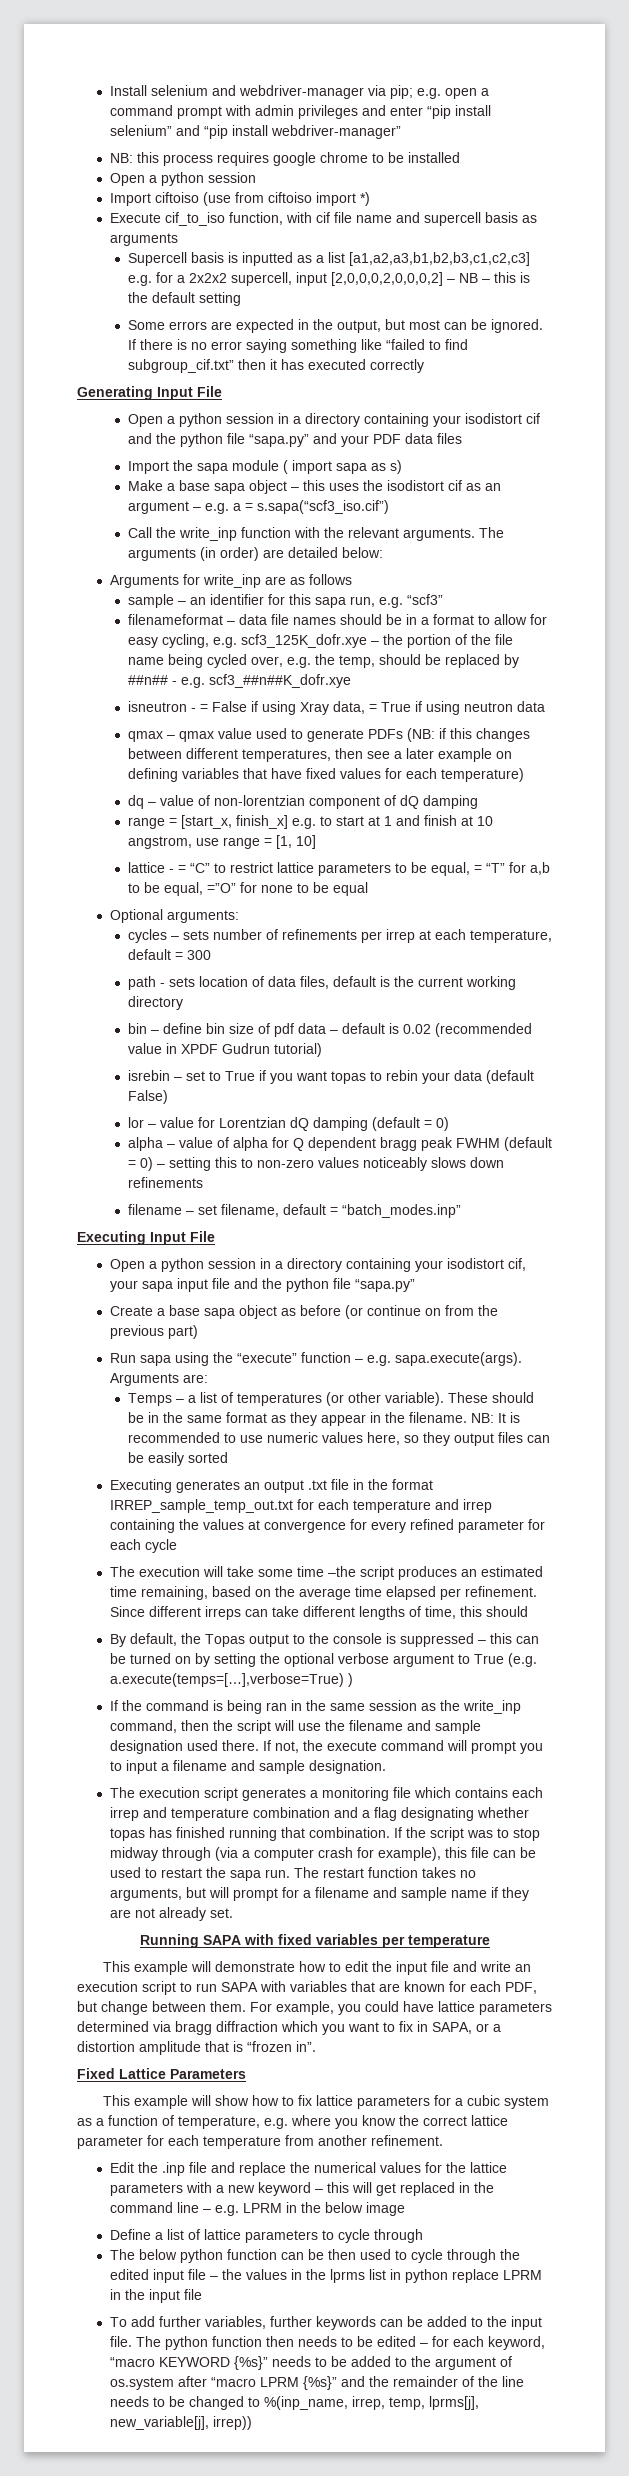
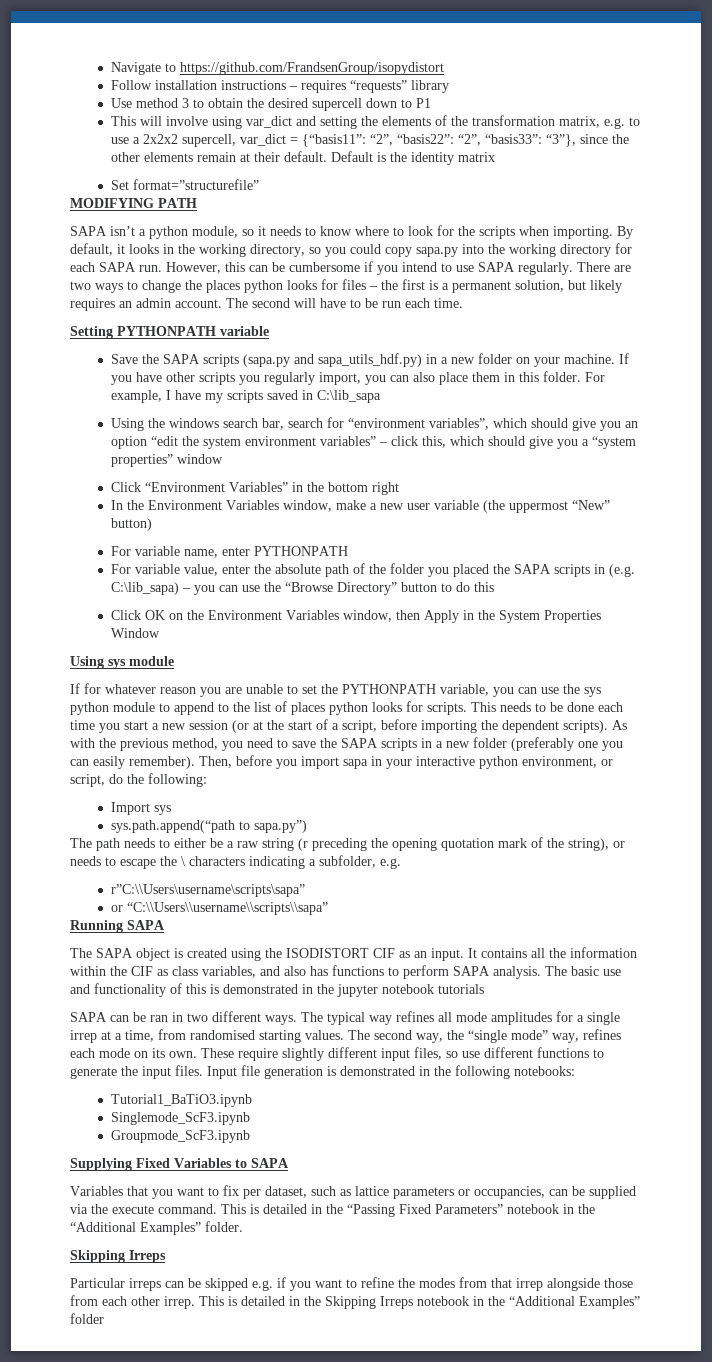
- Install selenium and webdriver-manager via pip; e.g. open a command prompt with admin privileges and enter “pip install selenium” and “pip install webdriver-manager”
- NB: this process requires google chrome to be installed
- Open a python session
- Import ciftoiso (use from ciftoiso import *)
- Execute cif_to_iso function, with cif file name and supercell basis as arguments
- Supercell basis is inputted as a list [a1,a2,a3,b1,b2,b3,c1,c2,c3] e.g. for a 2x2x2 supercell, input [2,0,0,0,2,0,0,0,2] – NB – this is the default setting
- Some errors are expected in the output, but most can be ignored. If there is no error saying something like “failed to find subgroup_cif.txt” then it has executed correctly
- Generating Input File
- Open a python session in a directory containing your isodistort cif and the python file “sapa.py” and your PDF data files
- Import the sapa module ( import sapa as s)
- Make a base sapa object – this uses the isodistort cif as an argument – e.g. a = s.sapa(“scf3_iso.cif”)
- Call the write_inp function with the relevant arguments. The arguments (in order) are detailed below:
- Arguments for write_inp are as follows
- sample – an identifier for this sapa run, e.g. “scf3”
- filenameformat – data file names should be in a format to allow for easy cycling, e.g. scf3_125K_dofr.xye – the portion of the file name being cycled over, e.g. the temp, should be replaced by ##n## - e.g. scf3_##n##K_dofr.xye
- isneutron - = False if using Xray data, = True if using neutron data
- qmax – qmax value used to generate PDFs (NB: if this changes between different temperatures, then see a later example on defining variables that have fixed values for each temperature)
- dq – value of non-lorentzian component of dQ damping
- range = [start_x, finish_x] e.g. to start at 1 and finish at 10 angstrom, use range = [1, 10]
- lattice - = “C” to restrict lattice parameters to be equal, = “T” for a,b to be equal, =”O” for none to be equal
- Optional arguments:
- cycles – sets number of refinements per irrep at each temperature, default = 300
- path - sets location of data files, default is the current working directory
- bin – define bin size of pdf data – default is 0.02 (recommended value in XPDF Gudrun tutorial)
- isrebin – set to True if you want topas to rebin your data (default False)
- lor – value for Lorentzian dQ damping (default = 0)
- alpha – value of alpha for Q dependent bragg peak FWHM (default = 0) – setting this to non-zero values noticeably slows down refinements
- filename – set filename, default = “batch_modes.inp”
- Executing Input File
- Open a python session in a directory containing your isodistort cif, your sapa input file and the python file “sapa.py”
- Create a base sapa object as before (or continue on from the previous part)
- Run sapa using the “execute” function – e.g. sapa.execute(args). Arguments are:
- Temps – a list of temperatures (or other variable). These should be in the same format as they appear in the filename. NB: It is recommended to use numeric values here, so they output files can be easily sorted
- Executing generates an output .txt file in the format IRREP_sample_temp_out.txt for each temperature and irrep containing the values at convergence for every refined parameter for each cycle
- The execution will take some time –the script produces an estimated time remaining, based on the average time elapsed per refinement. Since different irreps can take different lengths of time, this should
- By default, the Topas output to the console is suppressed – this can be turned on by setting the optional verbose argument to True (e.g. a.execute(temps=[…],verbose=True) )
- If the command is being ran in the same session as the write_inp command, then the script will use the filename and sample designation used there. If not, the execute command will prompt you to input a filename and sample designation.
- The execution script generates a monitoring file which contains each irrep and temperature combination and a flag designating whether topas has finished running that combination. If the script was to stop midway through (via a computer crash for example), this file can be used to restart the sapa run. The restart function takes no arguments, but will prompt for a filename and sample name if they are not already set.
- Running SAPA with fixed variables per temperature
- This example will demonstrate how to edit the input file and write an execution script to run SAPA with variables that are known for each PDF, but change between them. For example, you could have lattice parameters determined via bragg diffraction which you want to fix in SAPA, or a distortion amplitude that is “frozen in”.
- Fixed Lattice Parameters
- This example will show how to fix lattice parameters for a cubic system as a function of temperature, e.g. where you know the correct lattice parameter for each temperature from another refinement.
- Edit the .inp file and replace the numerical values for the lattice parameters with a new keyword – this will get replaced in the command line – e.g. LPRM in the below image
- Define a list of lattice parameters to cycle through
- The below python function can be then used to cycle through the edited input file – the values in the lprms list in python replace LPRM in the input file
- To add further variables, further keywords can be added to the input file. The python function then needs to be edited – for each keyword, “macro KEYWORD {%s}” needs to be added to the argument of os.system after “macro LPRM {%s}” and the remainder of the line needs to be changed to %(inp_name, irrep, temp, lprms[j], new_variable[j], irrep))
+ Navigate to https://github.com/FrandsenGroup/isopydistort
+ Follow installation instructions – requires “requests” library
+ Use method 3 to obtain the desired supercell down to P1
+ This will involve using var_dict and setting the elements of the transformation matrix, e.g. to use a 2x2x2 supercell, var_dict = {“basis11”: “2”, “basis22”: “2”, “basis33”: “3”}, since the other elements remain at their default. Default is the identity matrix
+ Set format=”structurefile”
+ MODIFYING PATH
+ SAPA isn’t a python module, so it needs to know where to look for the scripts when importing. By default, it looks in the working directory, so you could copy sapa.py into the working directory for each SAPA run. However, this can be cumbersome if you intend to use SAPA regularly. There are two ways to change the places python looks for files – the first is a permanent solution, but likely requires an admin account. The second will have to be run each time.
+ Setting PYTHONPATH variable
+ Save the SAPA scripts (sapa.py and sapa_utils_hdf.py) in a new folder on your machine. If you have other scripts you regularly import, you can also place them in this folder. For example, I have my scripts saved in C:\lib_sapa
+ Using the windows search bar, search for “environment variables”, which should give you an option “edit the system environment variables” – click this, which should give you a “system properties” window
+ Click “Environment Variables” in the bottom right
+ In the Environment Variables window, make a new user variable (the uppermost “New” button)
+ For variable name, enter PYTHONPATH
+ For variable value, enter the absolute path of the folder you placed the SAPA scripts in (e.g. C:\lib_sapa) – you can use the “Browse Directory” button to do this
+ Click OK on the Environment Variables window, then Apply in the System Properties Window
+ Using sys module
+ If for whatever reason you are unable to set the PYTHONPATH variable, you can use the sys python module to append to the list of places python looks for scripts. This needs to be done each time you start a new session (or at the start of a script, before importing the dependent scripts). As with the previous method, you need to save the SAPA scripts in a new folder (preferably one you can easily remember). Then, before you import sapa in your interactive python environment, or script, do the following:
+ Import sys
+ sys.path.append(“path to sapa.py”)
+ The path needs to either be a raw string (r preceding the opening quotation mark of the string), or needs to escape the \ characters indicating a subfolder, e.g.
+ r”C:\\Users\username\scripts\sapa”
+ or “C:\\Users\\username\\scripts\\sapa”
+ Running SAPA
+ The SAPA object is created using the ISODISTORT CIF as an input. It contains all the information within the CIF as class variables, and also has functions to perform SAPA analysis. The basic use and functionality of this is demonstrated in the jupyter notebook tutorials
+ SAPA can be ran in two different ways. The typical way refines all mode amplitudes for a single irrep at a time, from randomised starting values. The second way, the “single mode” way, refines each mode on its own. These require slightly different input files, so use different functions to generate the input files. Input file generation is demonstrated in the following notebooks:
+ Tutorial1_BaTiO3.ipynb
+ Singlemode_ScF3.ipynb
+ Groupmode_ScF3.ipynb
+ Supplying Fixed Variables to SAPA
+ Variables that you want to fix per dataset, such as lattice parameters or occupancies, can be supplied via the execute command. This is detailed in the “Passing Fixed Parameters” notebook in the “Additional Examples” folder.
+ Skipping Irreps
+ Particular irreps can be skipped e.g. if you want to refine the modes from that irrep alongside those from each other irrep. This is detailed in the Skipping Irreps notebook in the “Additional Examples” folder

